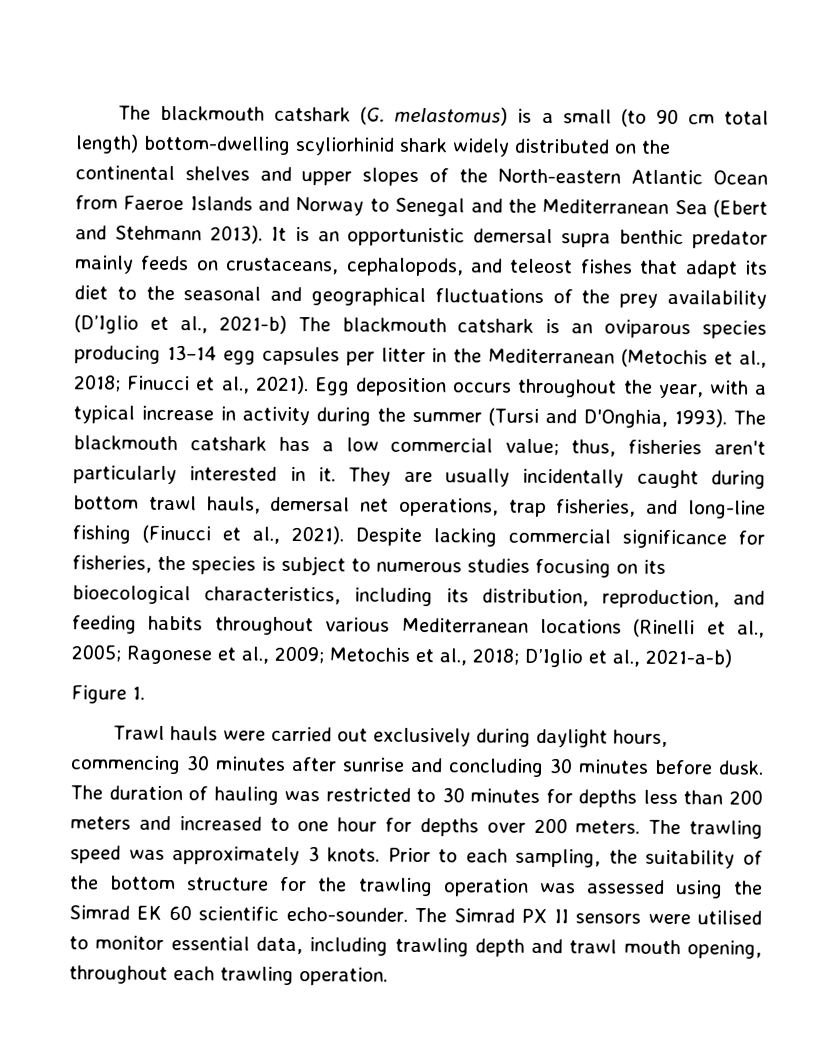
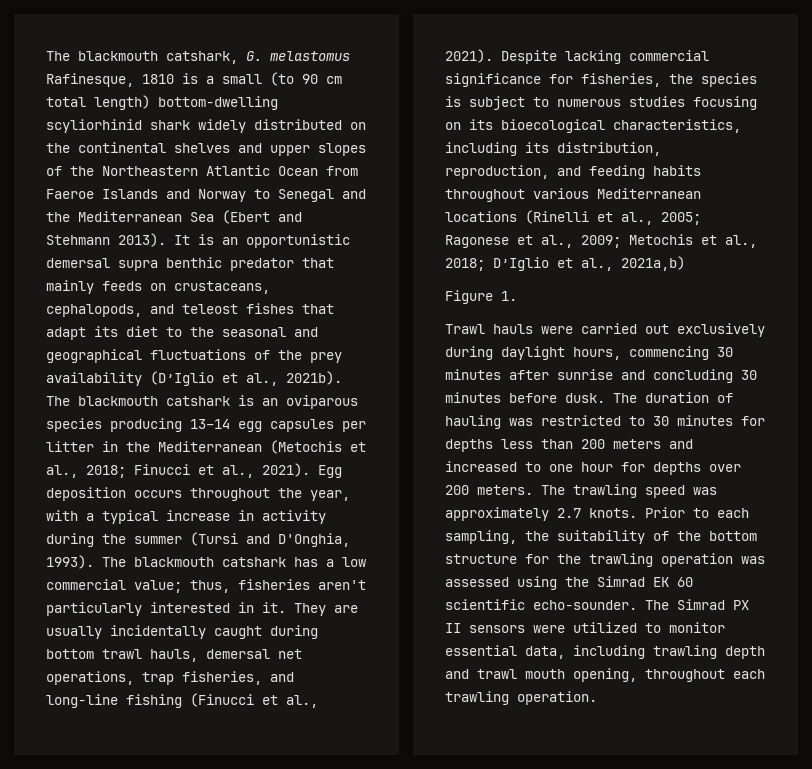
- The blackmouth catshark (G. melastomus) is a small (to 90 cm total length) bottom-dwelling scyliorhinid shark widely distributed on the continental shelves and upper slopes of the North-eastern Atlantic Ocean from Faeroe Islands and Norway to Senegal and the Mediterranean Sea (Ebert and Stehmann 2013).
+ The blackmouth catshark, G. melastomus Rafinesque, 1810 is a small (to 90 cm total length) bottom-dwelling scyliorhinid shark widely distributed on the continental shelves and upper slopes of the Northeastern Atlantic Ocean from Faeroe Islands and Norway to Senegal and the Mediterranean Sea (Ebert and Stehmann 2013).
- It is an opportunistic demersal supra benthic predator mainly feeds on crustaceans, cephalopods, and teleost fishes that adapt its diet to the seasonal and geographical fluctuations of the prey availability (D’Iglio et al., 2021-b) The blackmouth catshark is an oviparous species producing 13–14 egg capsules per litter in the Mediterranean (Metochis et al., 2018; Finucci et al., 2021).
+ It is an opportunistic demersal supra benthic predator that mainly feeds on crustaceans, cephalopods, and teleost fishes that adapt its diet to the seasonal and geographical fluctuations of the prey availability (D’Iglio et al., 2021b). The blackmouth catshark is an oviparous species producing 13–14 egg capsules per litter in the Mediterranean (Metochis et al., 2018; Finucci et al., 2021).
- Despite lacking commercial significance for fisheries, the species is subject to numerous studies focusing on its bioecological characteristics, including its distribution, reproduction, and feeding habits throughout various Mediterranean locations (Rinelli et al., 2005; Ragonese et al., 2009; Metochis et al., 2018; D’Iglio et al., 2021-a-b)
+ Despite lacking commercial significance for fisheries, the species is subject to numerous studies focusing on its bioecological characteristics, including its distribution, reproduction, and feeding habits throughout various Mediterranean locations (Rinelli et al., 2005; Ragonese et al., 2009; Metochis et al., 2018; D’Iglio et al., 2021a,b)
- The trawling speed was approximately 3 knots.
+ The trawling speed was approximately 2.7 knots.
- The Simrad PX II sensors were utilised to monitor essential data, including trawling depth and trawl mouth opening, throughout each trawling operation.
+ The Simrad PX II sensors were utilized to monitor essential data, including trawling depth and trawl mouth opening, throughout each trawling operation.

